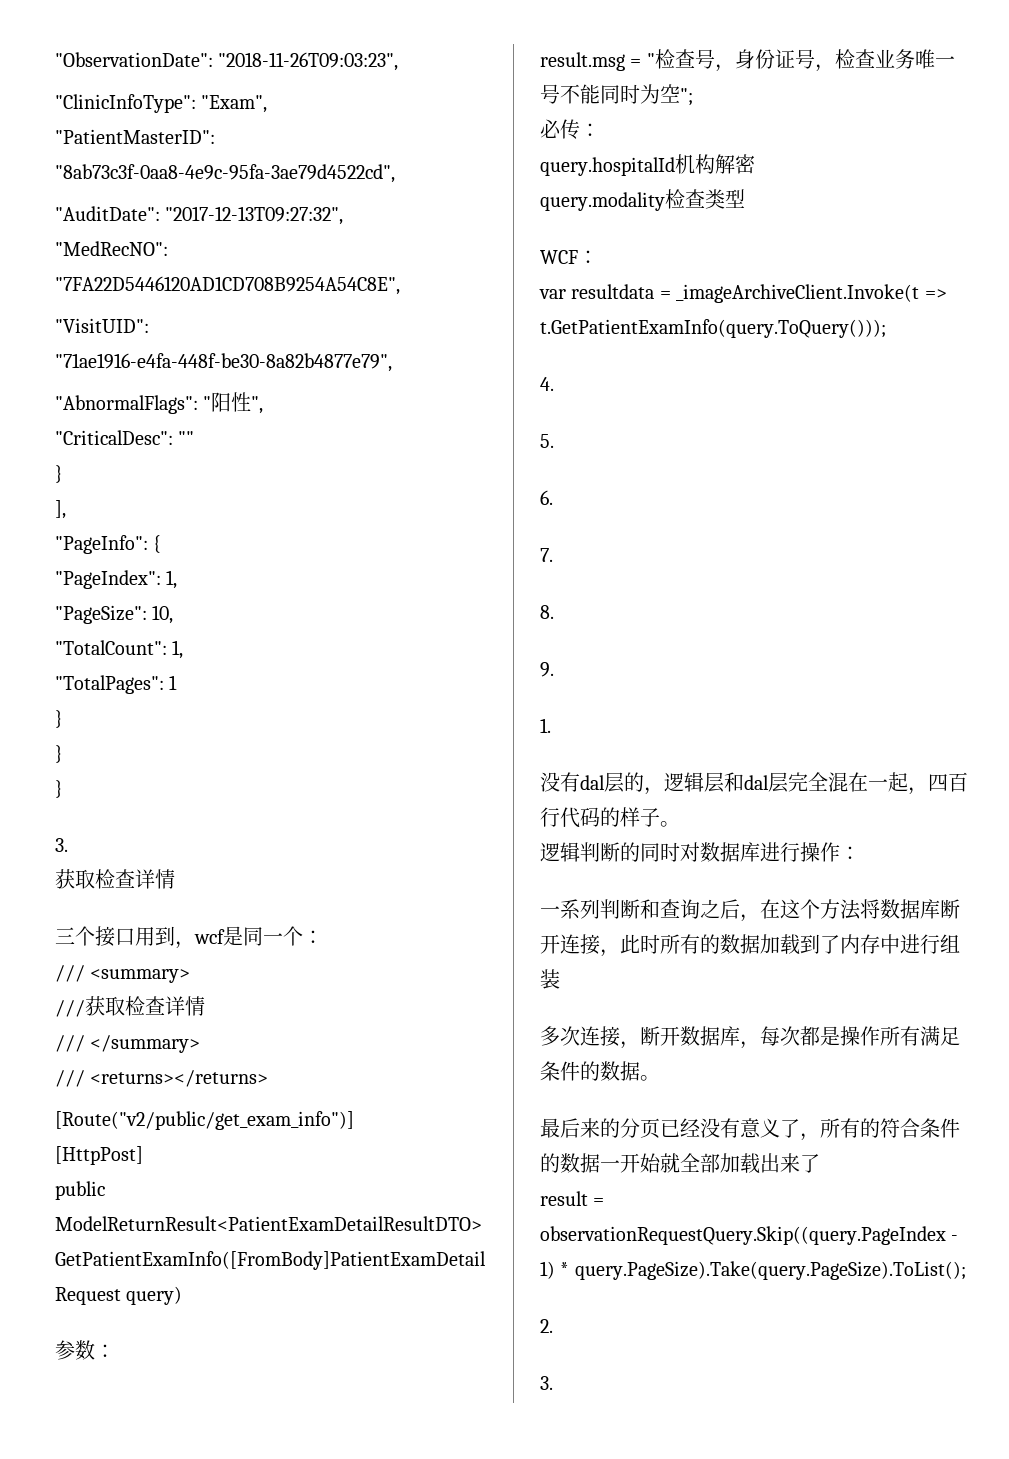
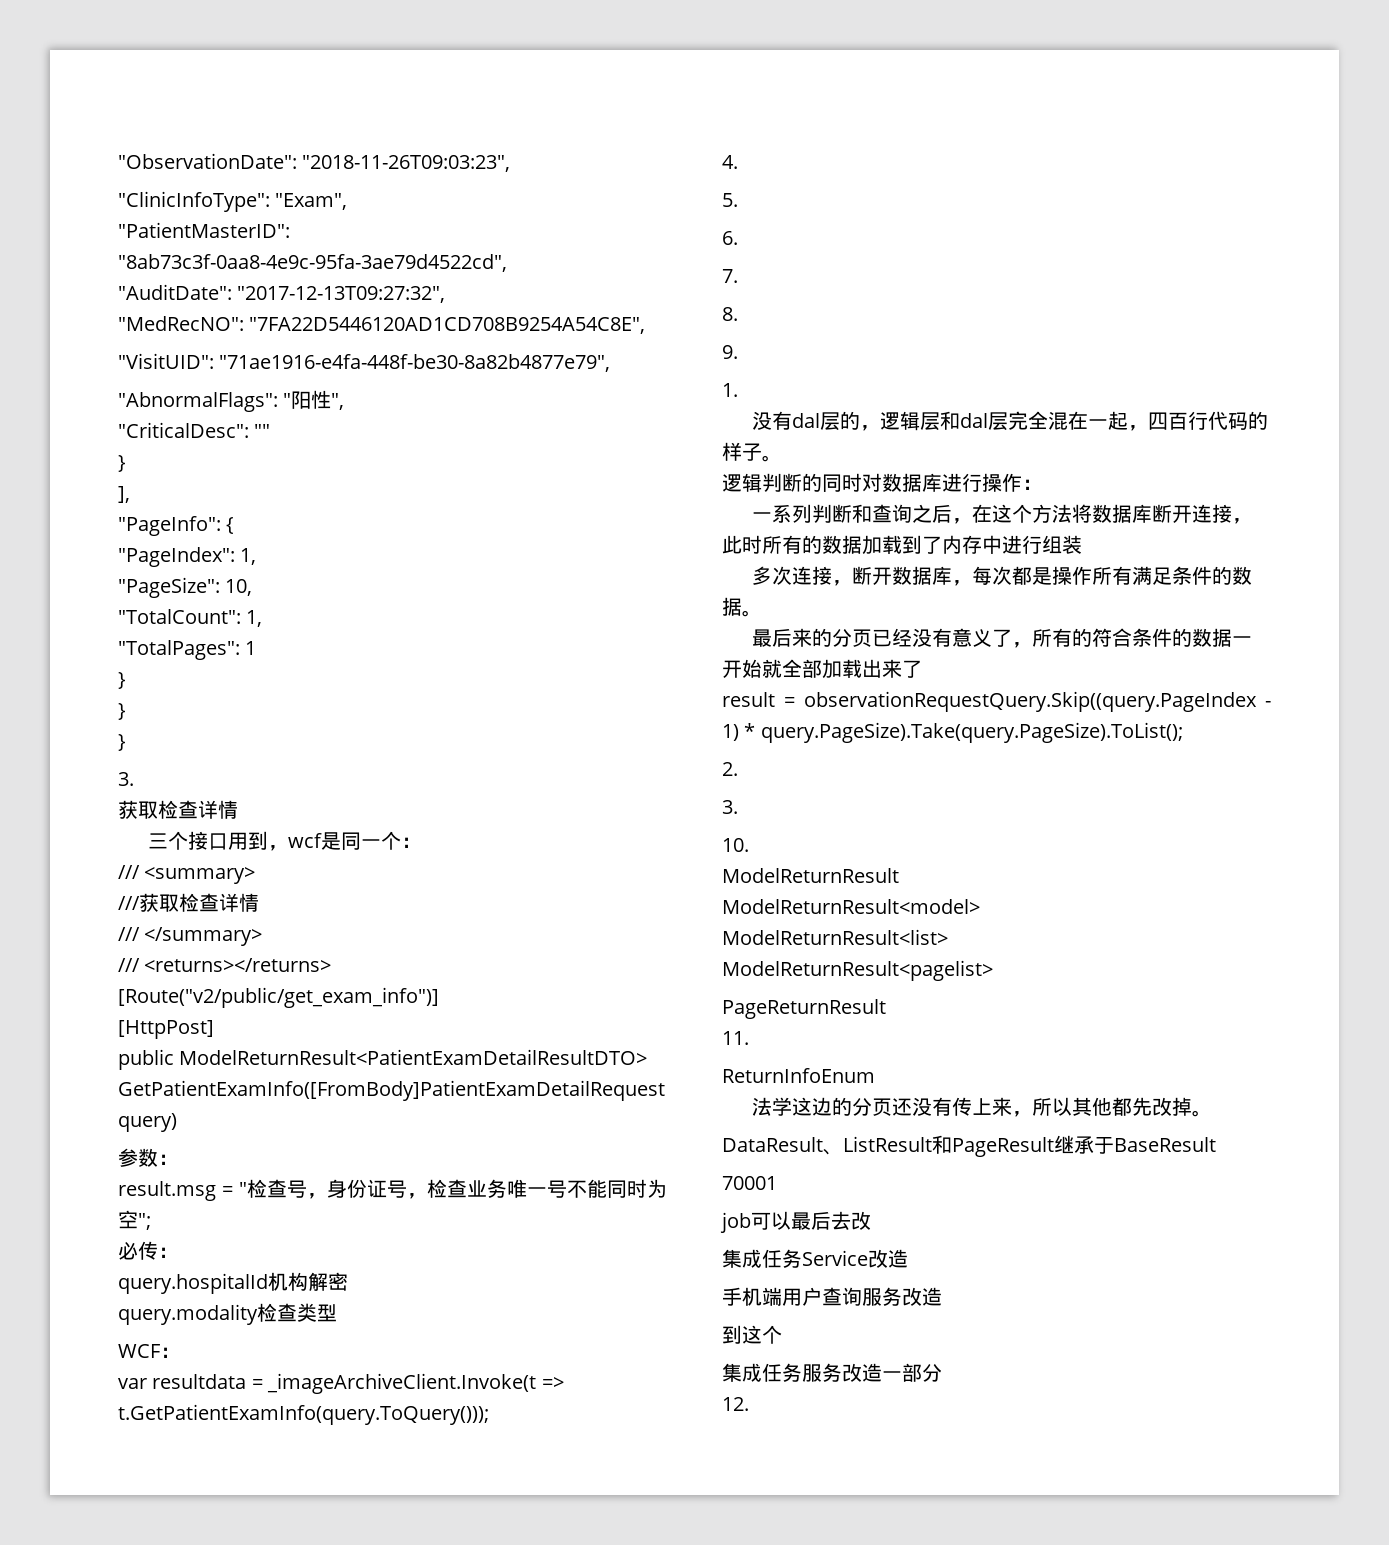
+ 10.
+ ModelReturnResult
+ ModelReturnResult<model>
+ ModelReturnResult<list>
+ ModelReturnResult<pagelist>
+ PageReturnResult
+ 11.
+ ReturnInfoEnum
+ 法学这边的分页还没有传上来，所以其他都先改掉。
+ DataResult、ListResult和PageResult继承于BaseResult
+ 70001
+ job可以最后去改
+ 集成任务Service改造
+ 手机端用户查询服务改造
+ 到这个
+ 集成任务服务改造一部分
+ 12.

